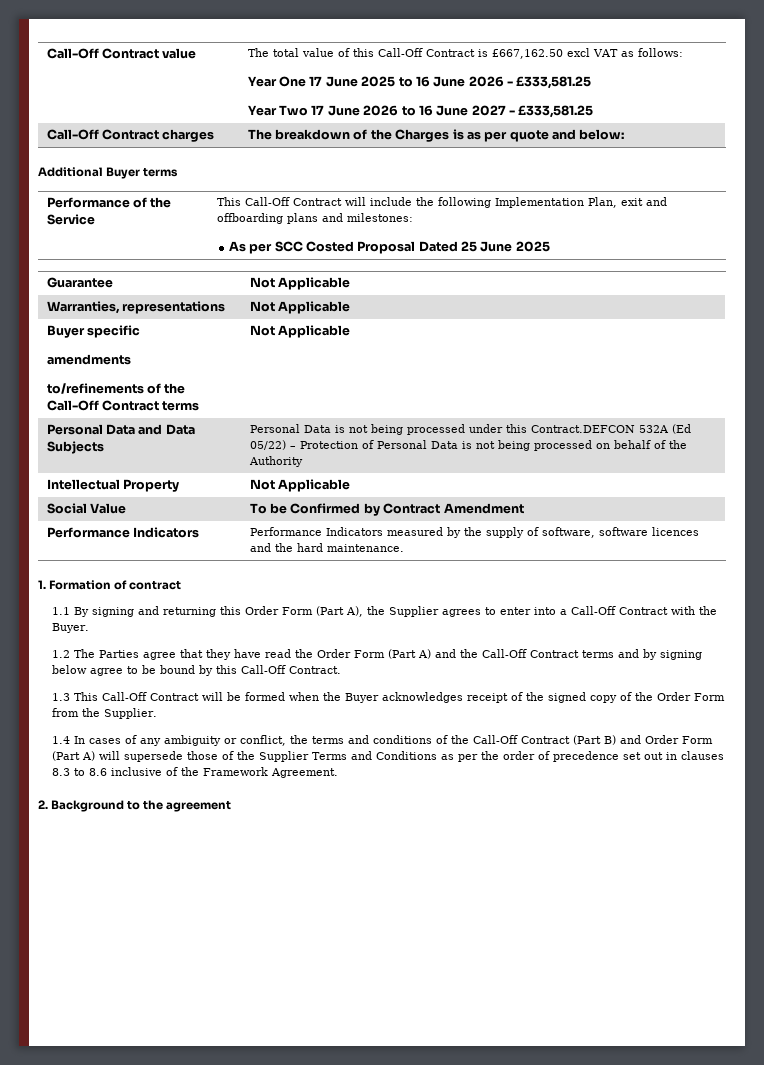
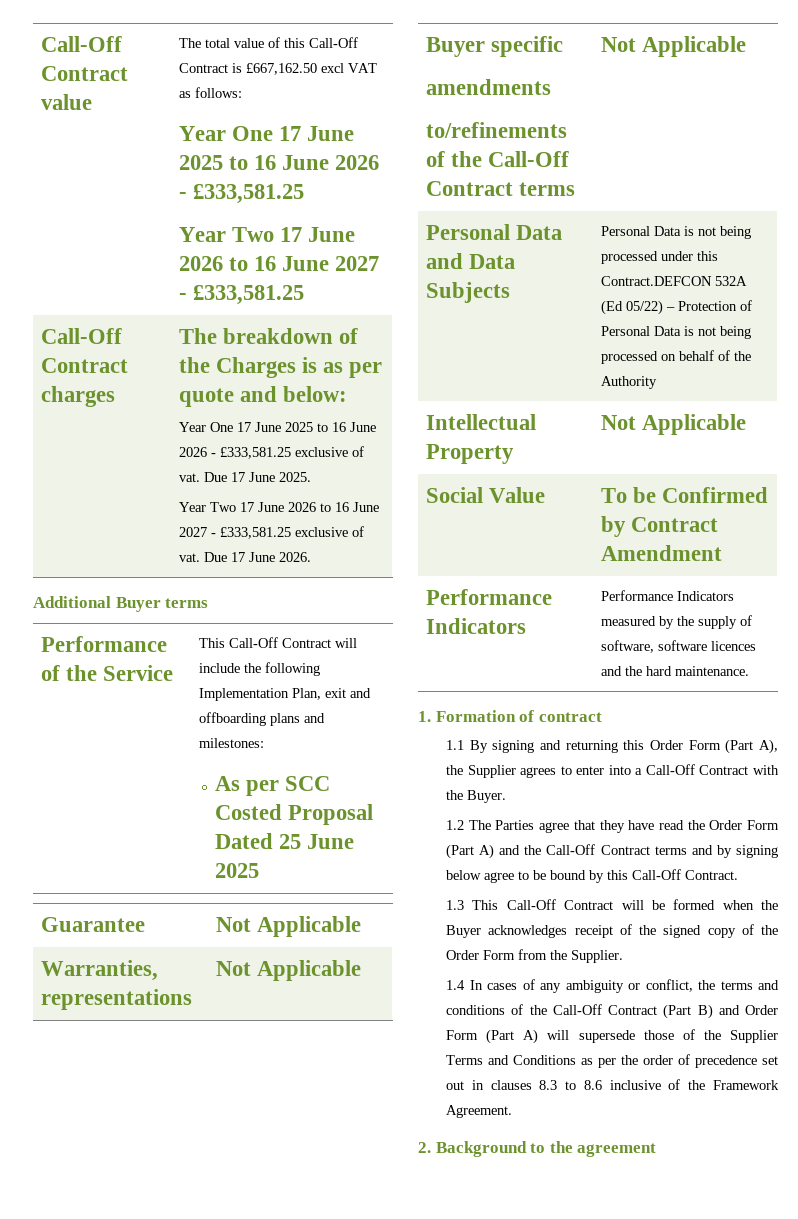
+ Year One 17 June 2025 to 16 June 2026 - £333,581.25 exclusive of vat. Due 17 June 2025.
+ Year Two 17 June 2026 to 16 June 2027 - £333,581.25 exclusive of vat. Due 17 June 2026.

